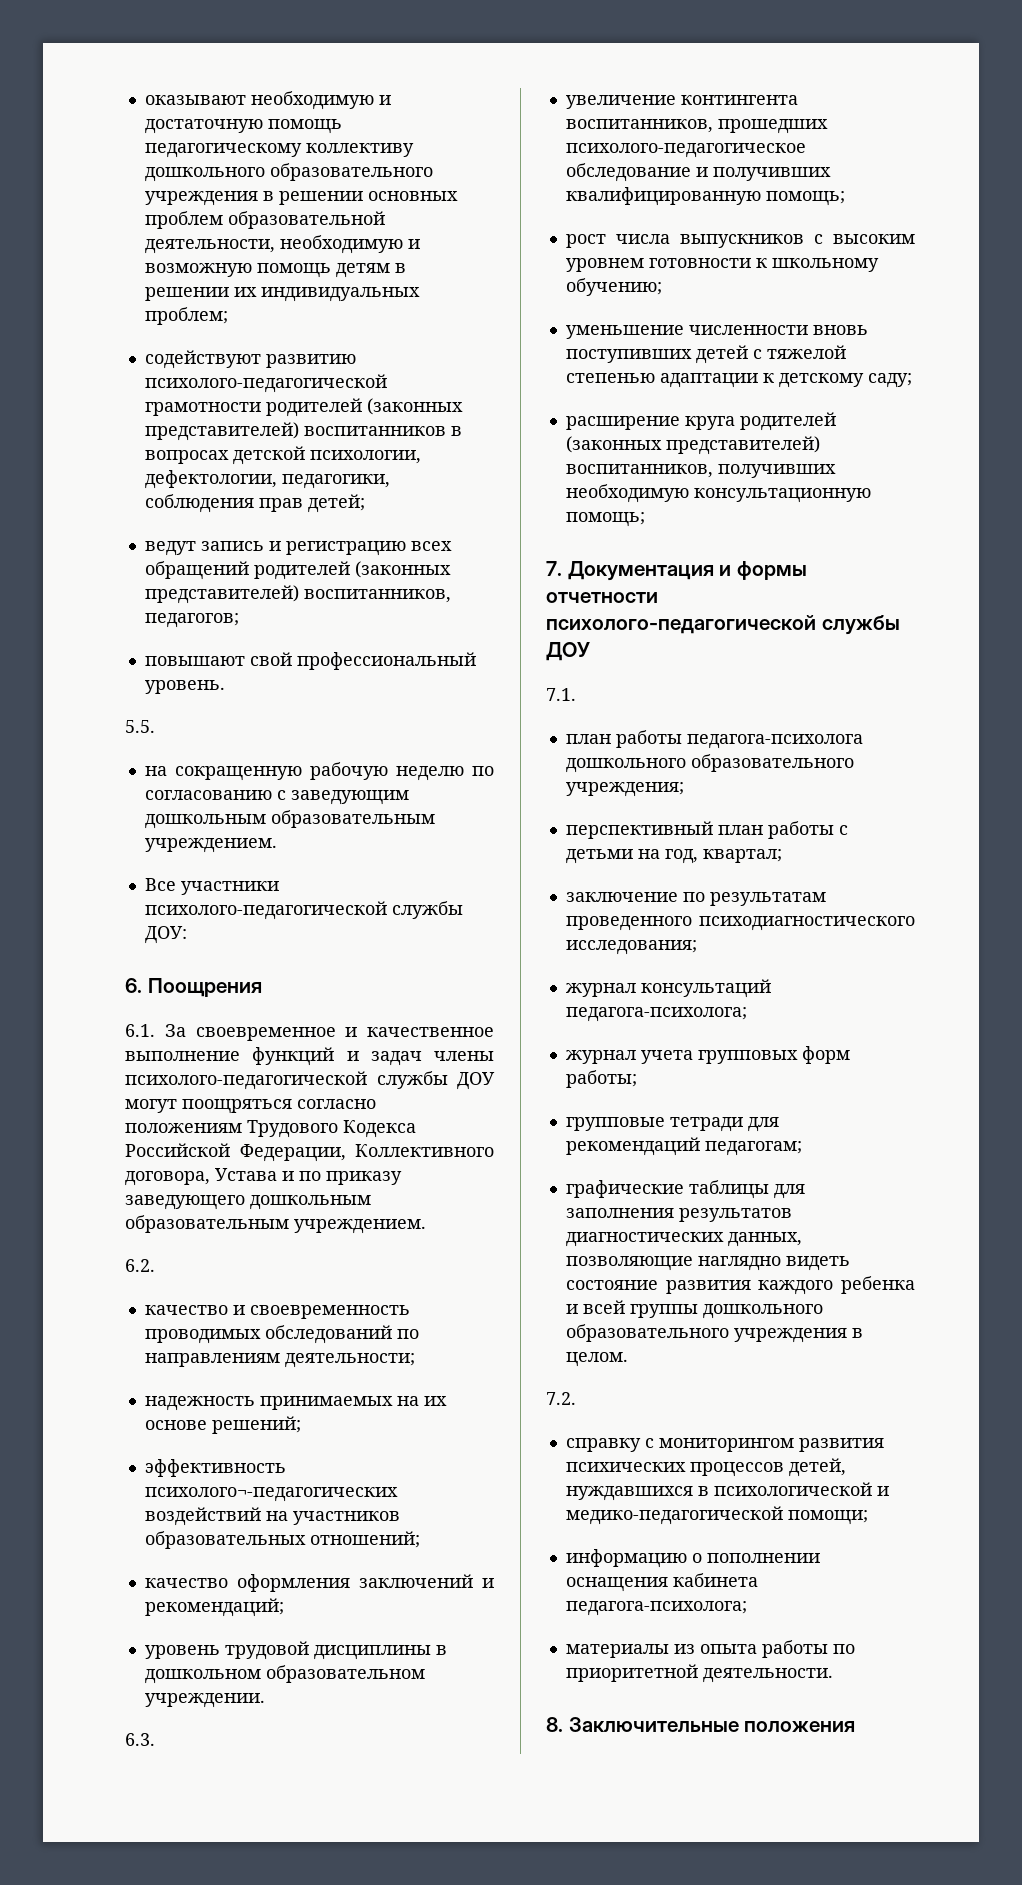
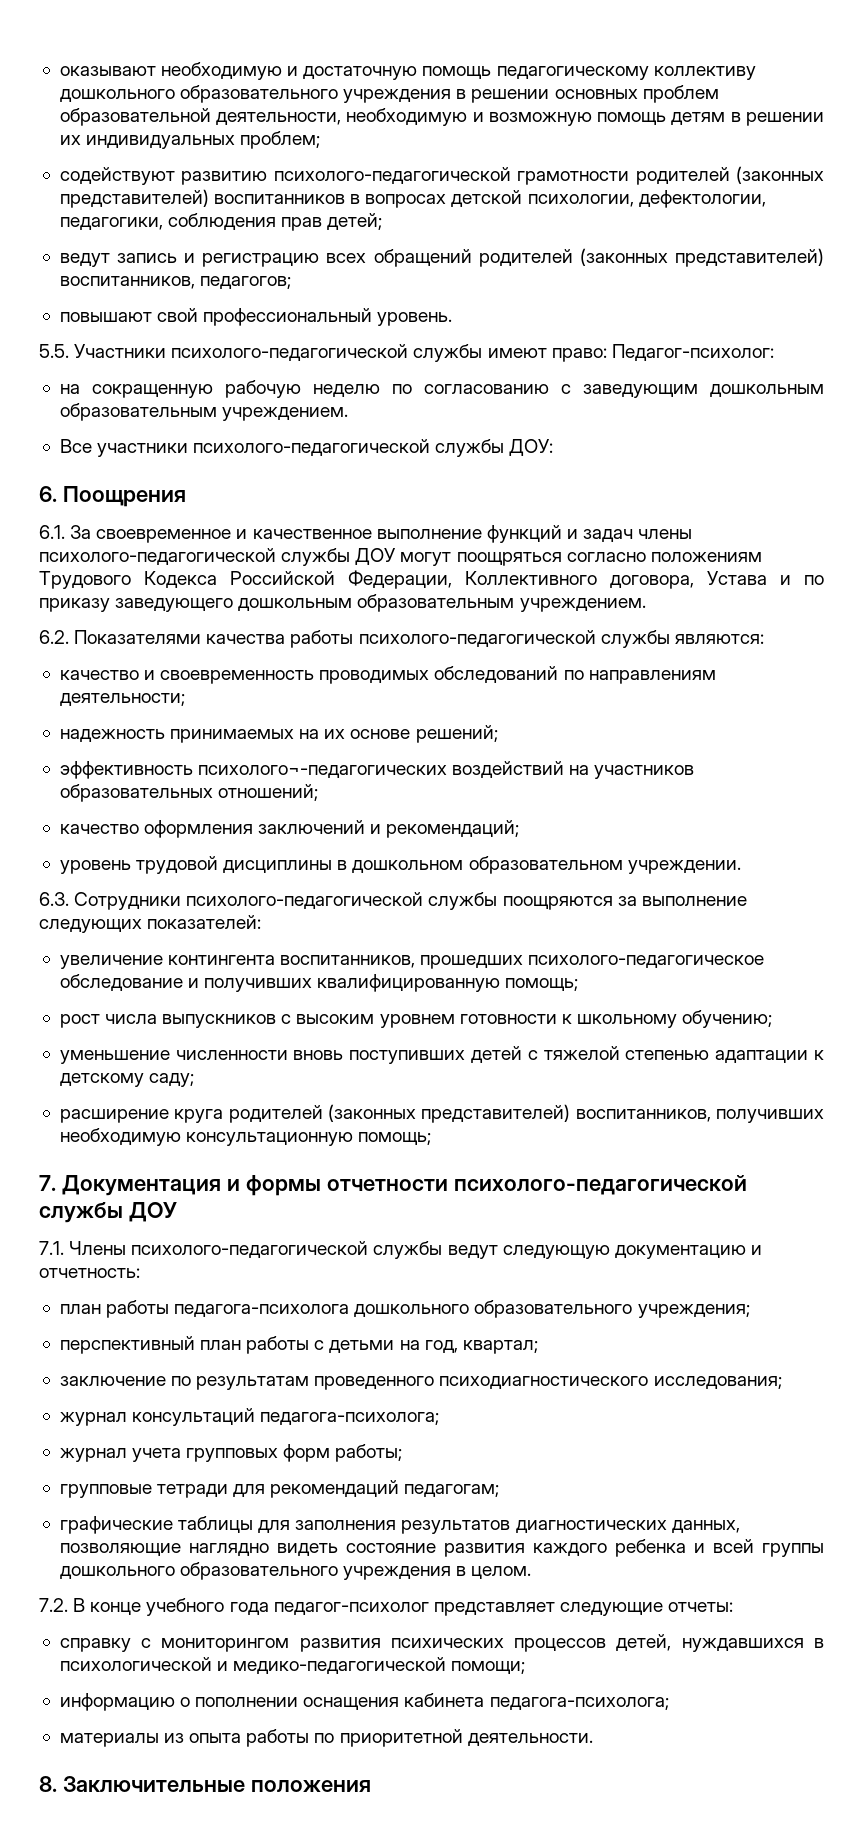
- 5.5.
+ 5.5. Участники психолого-педагогической службы имеют право: Педагог-психолог:
- 6.2.
+ 6.2. Показателями качества работы психолого-педагогической службы являются:
- 6.3.
+ 6.3. Сотрудники психолого-педагогической службы поощряются за выполнение следующих показателей:
- 7.1.
+ 7.1. Члены психолого-педагогической службы ведут следующую документацию и отчетность:
- 7.2.
+ 7.2. В конце учебного года педагог-психолог представляет следующие отчеты:

